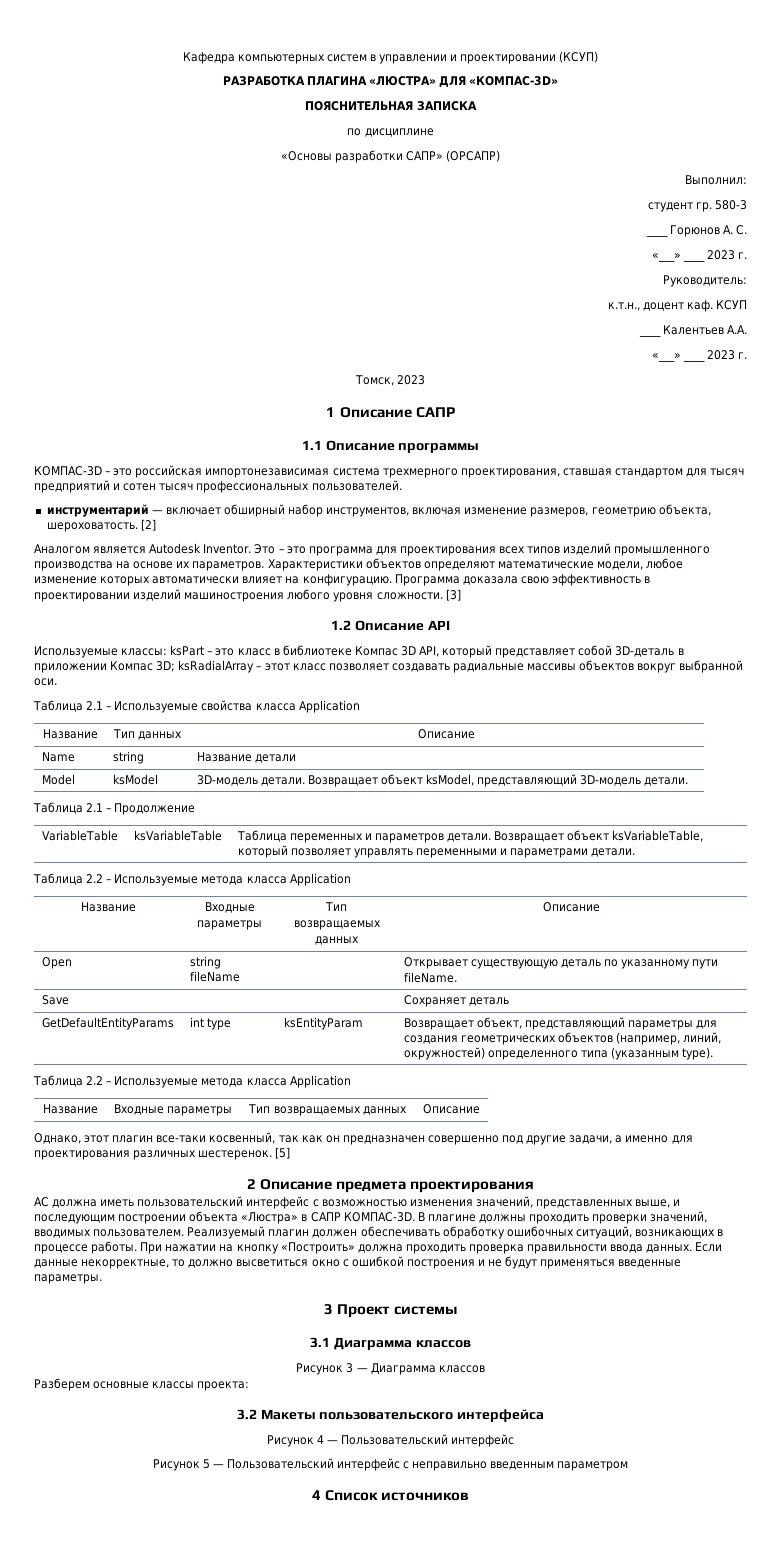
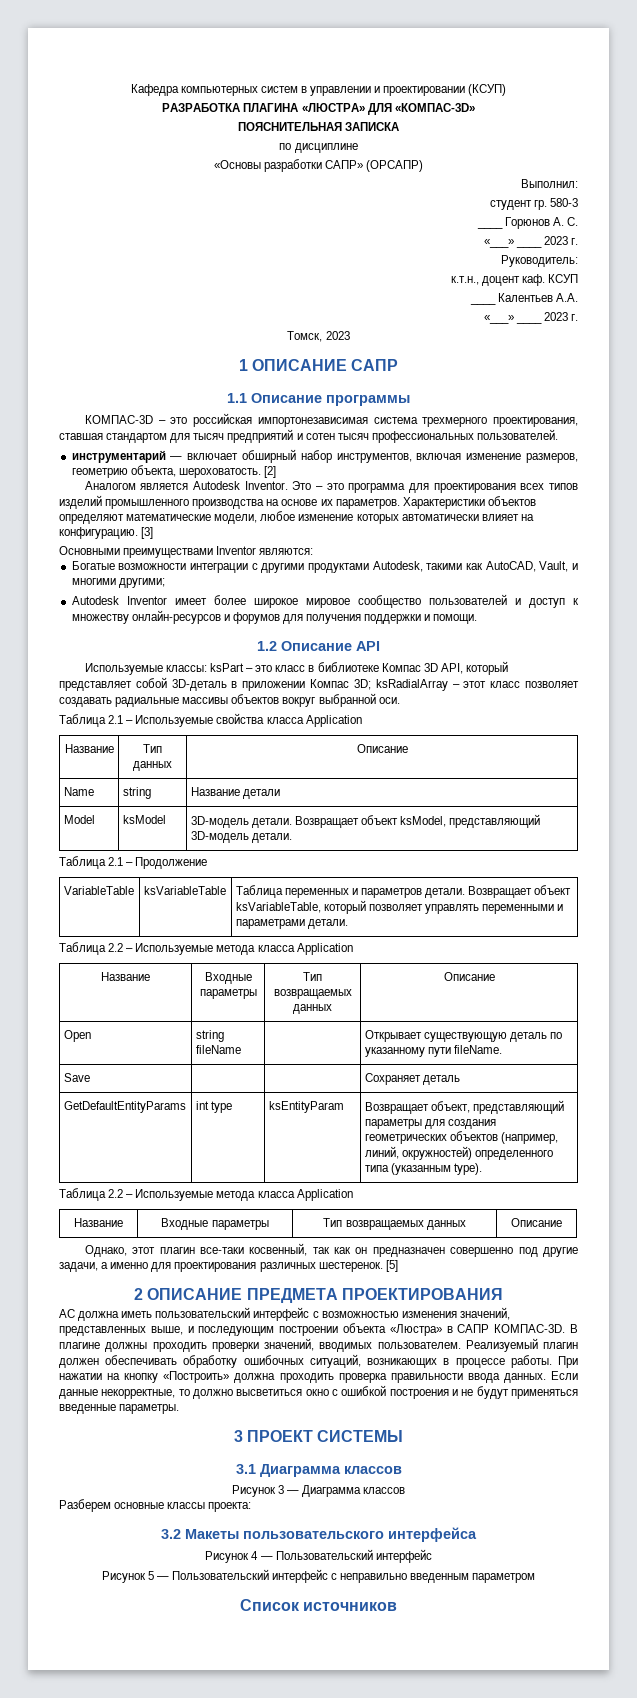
- 1 Описание САПР
+ 1 ОПИСАНИЕ САПР
- Программа доказала свою эффективность в проектировании изделий машиностроения любого уровня сложности. [3]
+ [3]
+ Основными преимуществами Inventor являются:
+ Богатые возможности интеграции с другими продуктами Autodesk, такими как AutoCAD, Vault, и многими другими;
+ Autodesk Inventor имеет более широкое мировое сообщество пользователей и доступ к множеству онлайн-ресурсов и форумов для получения поддержки и помощи.
- 2 Описание предмета проектирования
+ 2 ОПИСАНИЕ ПРЕДМЕТА ПРОЕКТИРОВАНИЯ
- 3 Проект системы
+ 3 ПРОЕКТ СИСТЕМЫ
- 4 Список источников
+ Список источников

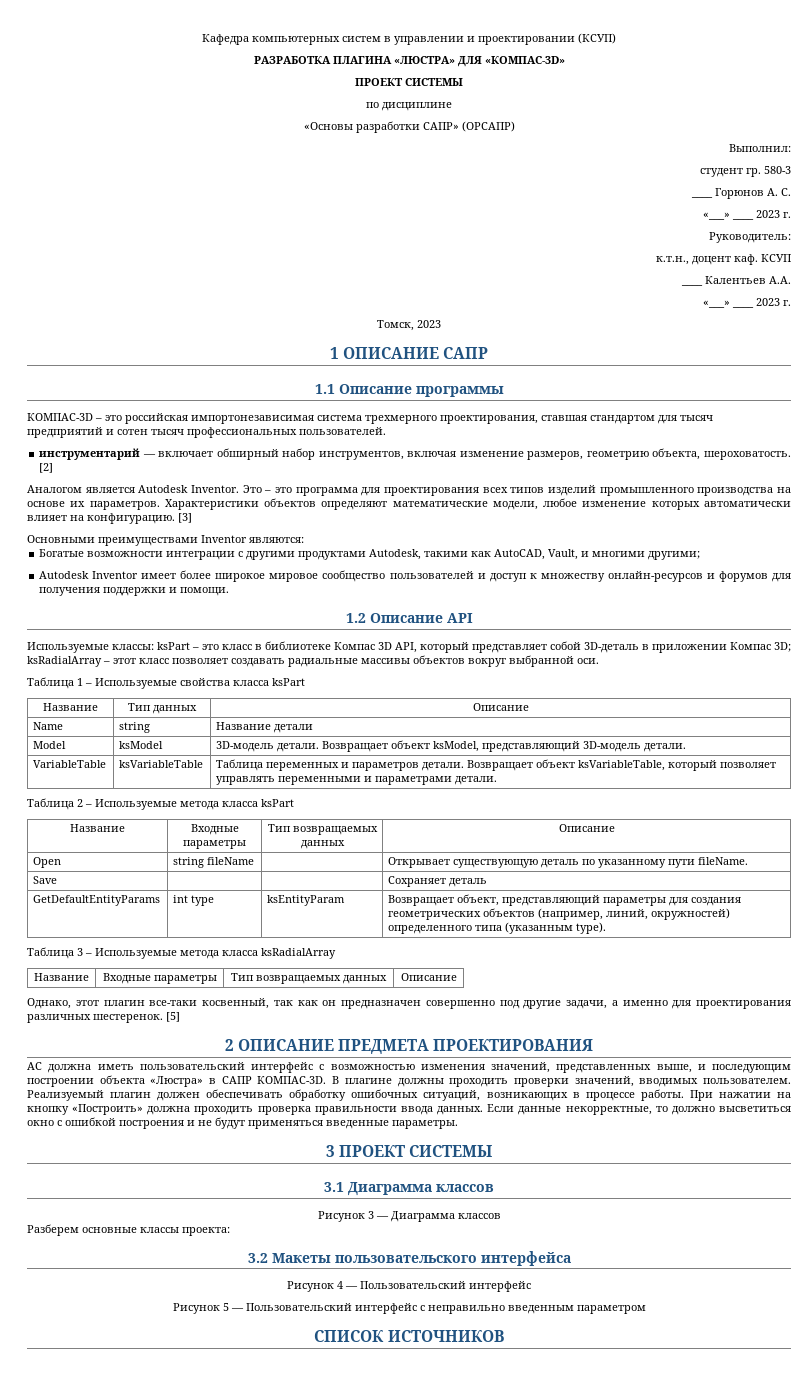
  РАЗРАБОТКА ПЛАГИНА «ЛЮСТРА» ДЛЯ «КОМПАС-3D»
- ПОЯСНИТЕЛЬНАЯ ЗАПИСКА
+ ПРОЕКТ СИСТЕМЫ
- Таблица 2.1 – Используемые свойства класса Application
+ Таблица 1 – Используемые свойства класса ksPart
- Таблица 2.1 – Продолжение
  VariableTable | ksVariableTable | Таблица переменных и параметров детали. Возвращает объект ksVariableTable, который позволяет управлять переменными и параметрами детали.
- Таблица 2.2 – Используемые метода класса Application
+ Таблица 2 – Используемые метода класса ksPart
  GetDefaultEntityParams | int type | ksEntityParam | Возвращает объект, представляющий параметры для создания геометрических объектов (например, линий, окружностей) определенного типа (указанным type).
- Таблица 2.2 – Используемые метода класса Application
+ Таблица 3 – Используемые метода класса ksRadialArray
- Список источников
+ СПИСОК ИСТОЧНИКОВ

